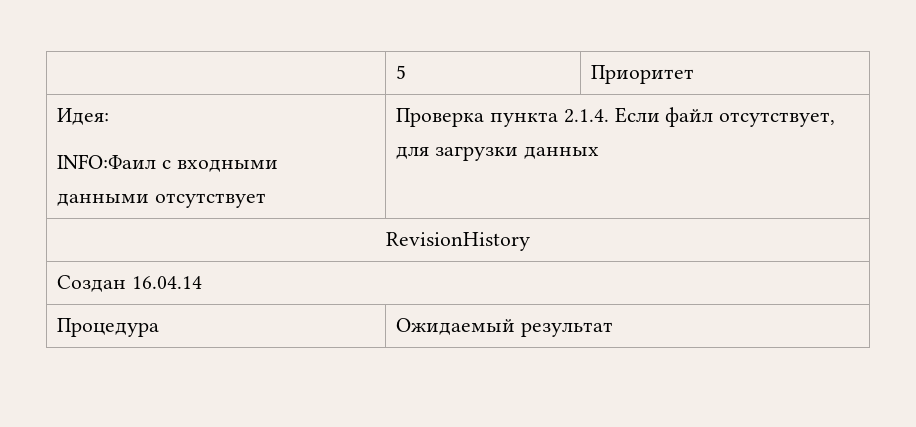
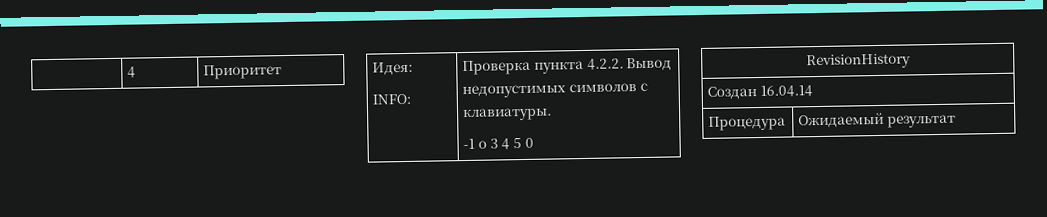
- | 5 | Приоритет
+ | 4 | Приоритет
  Идея:
- INFO:Фаил с входными данными отсутствует | Проверка пункта 2.1.4. Если файл отсутствует, для загрузки данных
+ INFO: | Проверка пункта 4.2.2. Вывод недопустимых символов с клавиатуры.
+ -1 о 3 4 5 0

